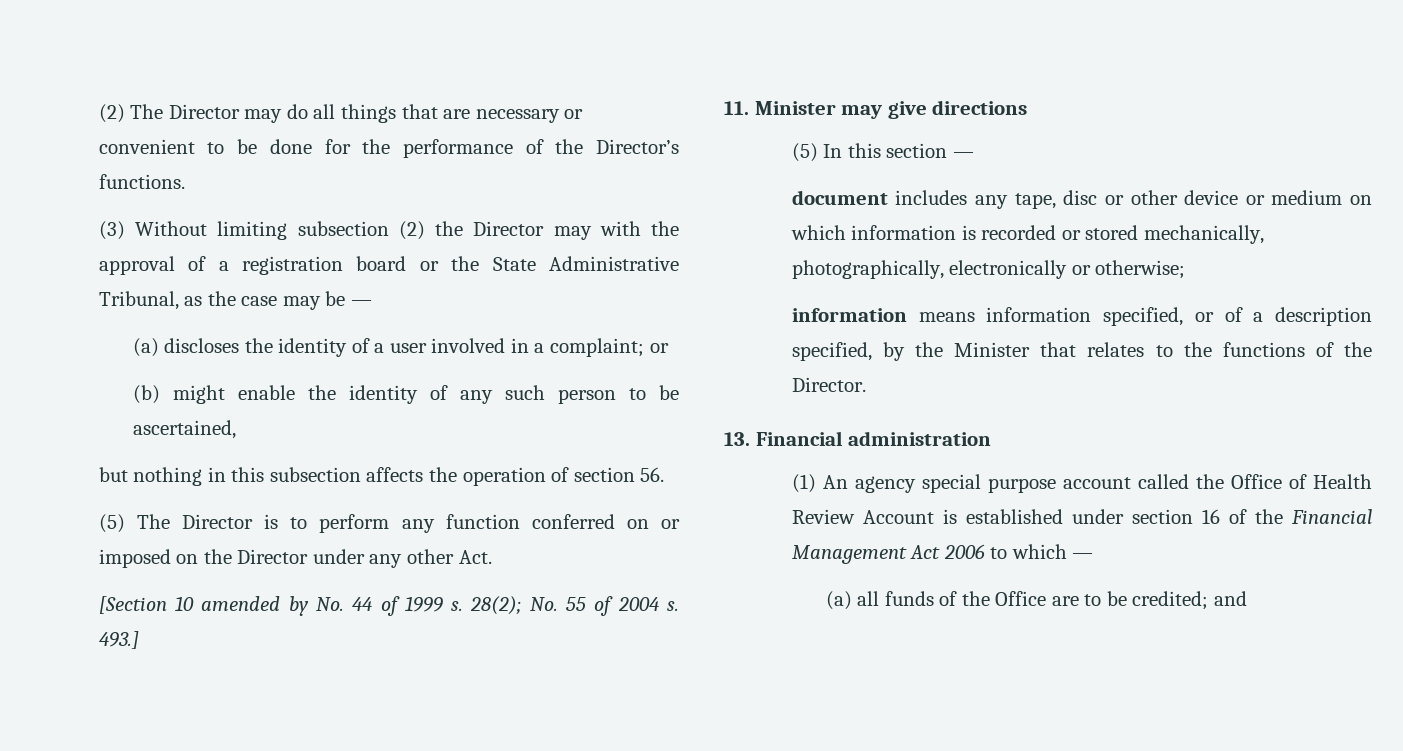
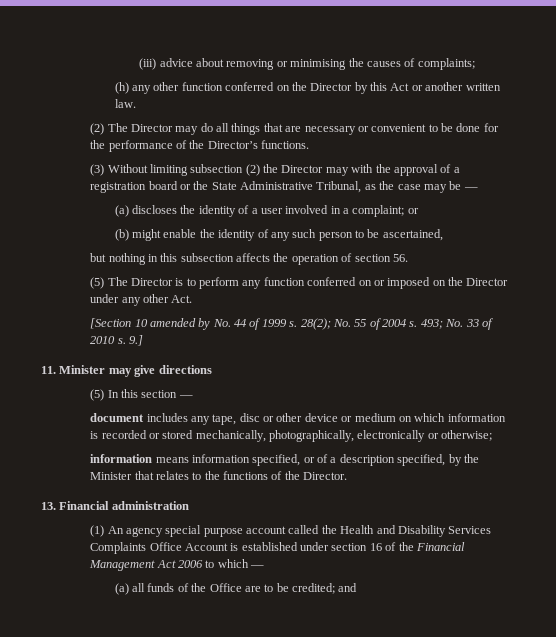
+ (iii) advice about removing or minimising the causes of complaints;
+ (h) any other function conferred on the Director by this Act or another written law.
- 493.]
+ 493; No. 33 of 2010 s. 9.]
- (1) An agency special purpose account called the Office of Health Review Account is established under section 16 of the Financial Management Act 2006 to which —
+ (1) An agency special purpose account called the Health and Disability Services Complaints Office Account is established under section 16 of the Financial Management Act 2006 to which —

